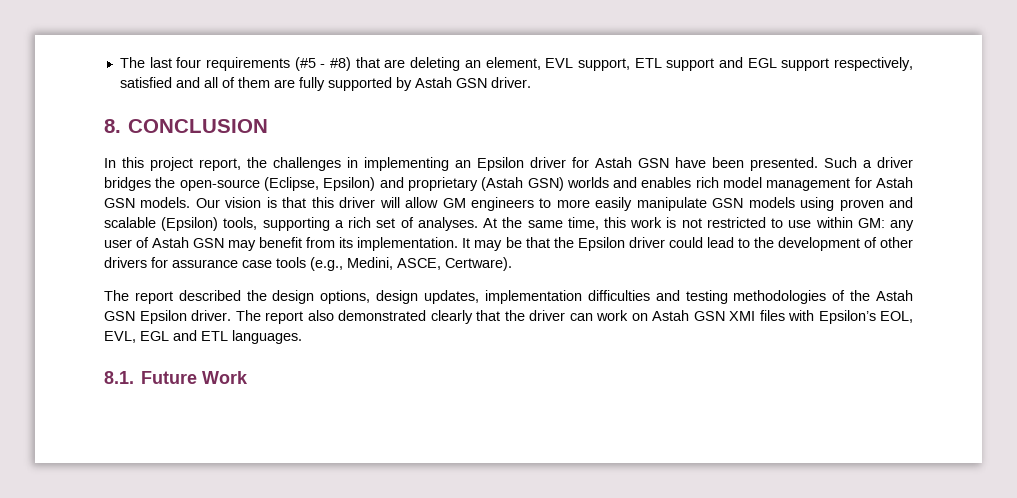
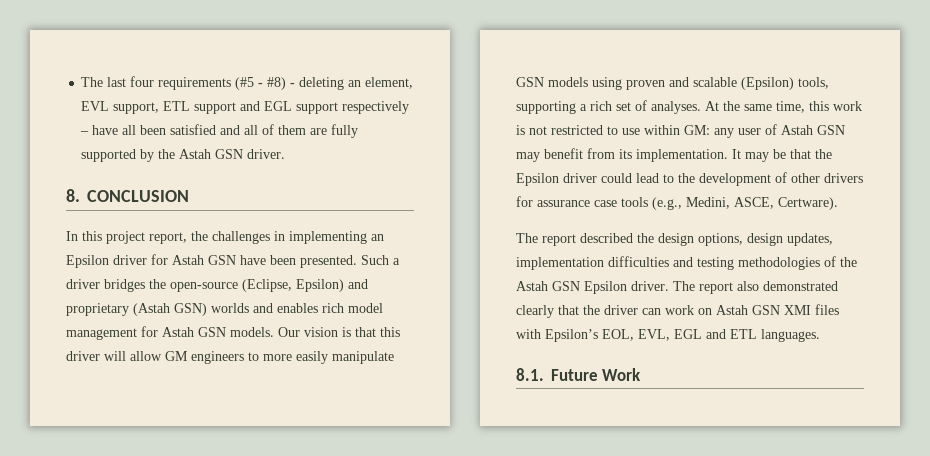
- The last four requirements (#5 - #8) that are deleting an element, EVL support, ETL support and EGL support respectively, satisfied and all of them are fully supported by Astah GSN driver.
+ The last four requirements (#5 - #8) - deleting an element, EVL support, ETL support and EGL support respectively – have all been satisfied and all of them are fully supported by the Astah GSN driver.

